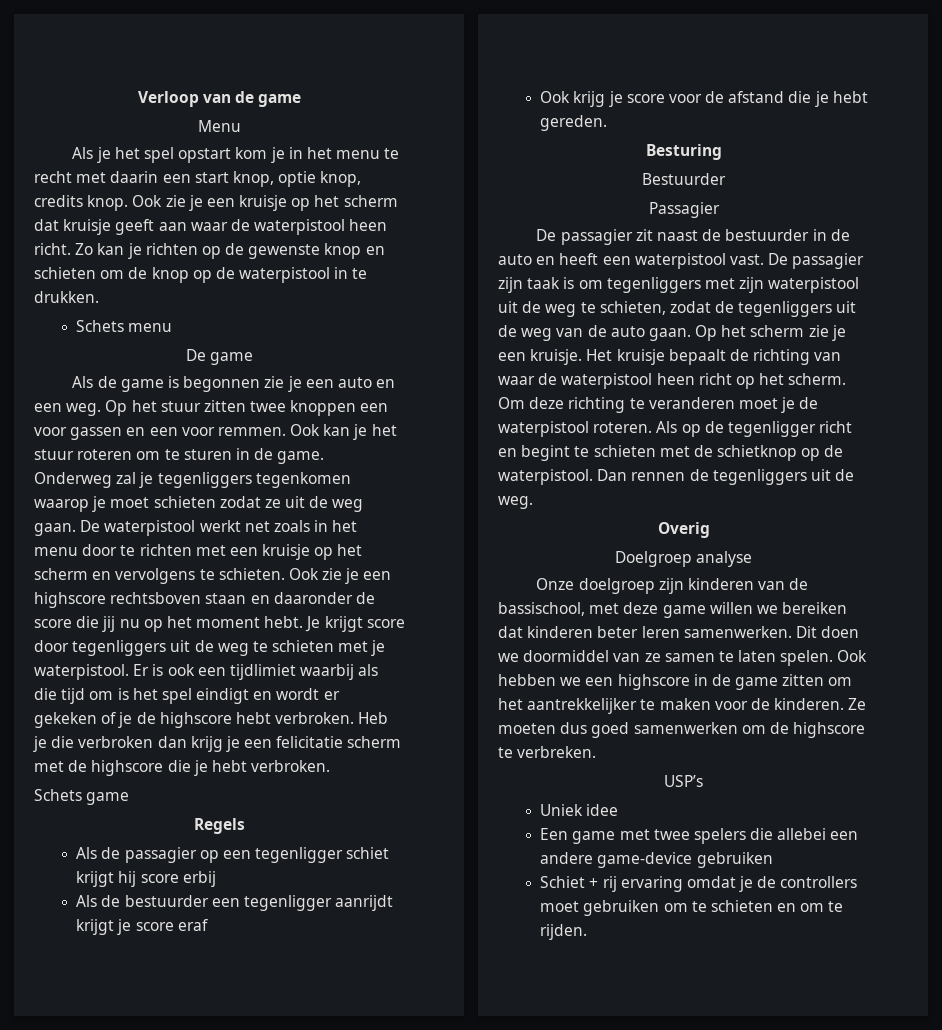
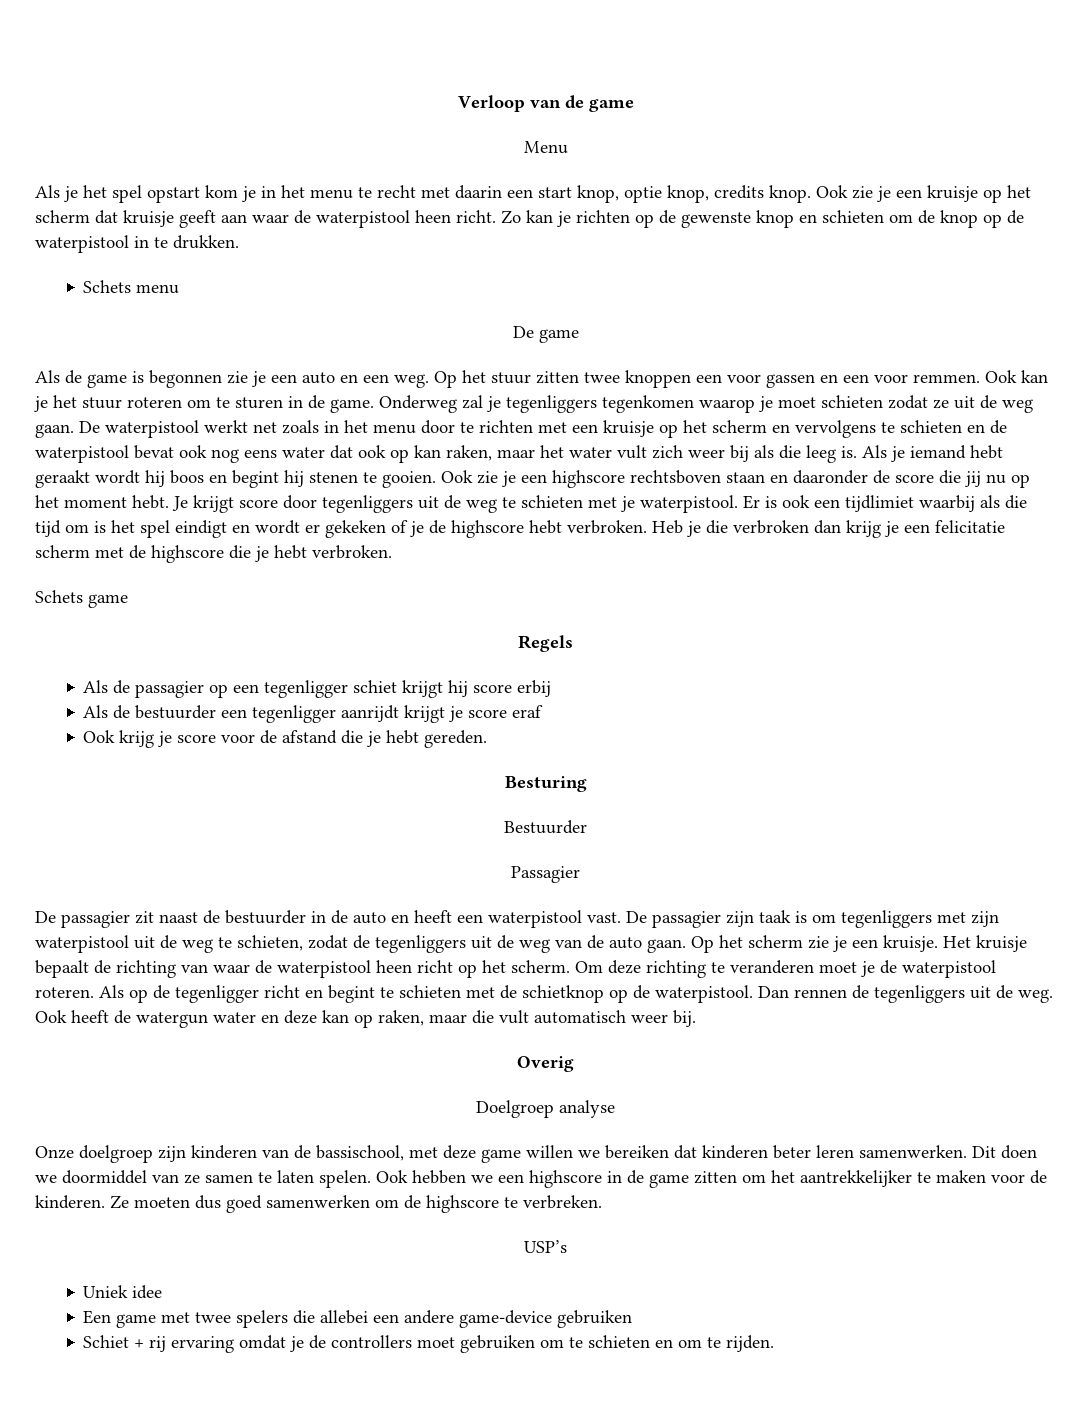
- De waterpistool werkt net zoals in het menu door te richten met een kruisje op het scherm en vervolgens te schieten.
+ De waterpistool werkt net zoals in het menu door te richten met een kruisje op het scherm en vervolgens te schieten en de waterpistool bevat ook nog eens water dat ook op kan raken, maar het water vult zich weer bij als die leeg is. Als je iemand hebt geraakt wordt hij boos en begint hij stenen te gooien.
+ Ook heeft de watergun water en deze kan op raken, maar die vult automatisch weer bij.

